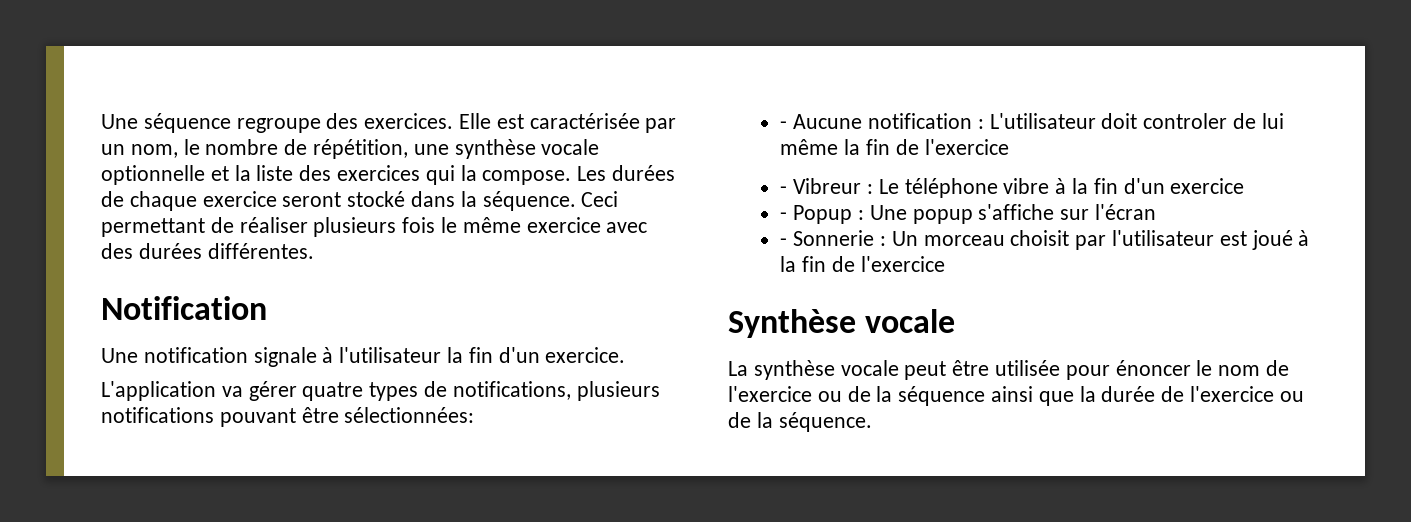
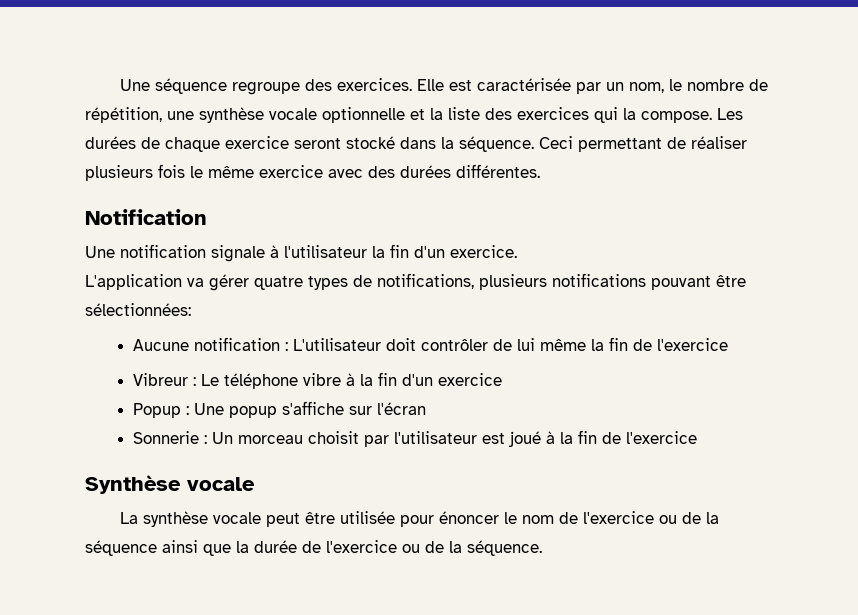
- - Aucune notification : L'utilisateur doit controler de lui même la fin de l'exercice
+ Aucune notification : L'utilisateur doit contrôler de lui même la fin de l'exercice
- - Vibreur : Le téléphone vibre à la fin d'un exercice
+ Vibreur : Le téléphone vibre à la fin d'un exercice
- - Popup : Une popup s'affiche sur l'écran
+ Popup : Une popup s'affiche sur l'écran
- - Sonnerie : Un morceau choisit par l'utilisateur est joué à la fin de l'exercice
+ Sonnerie : Un morceau choisit par l'utilisateur est joué à la fin de l'exercice

